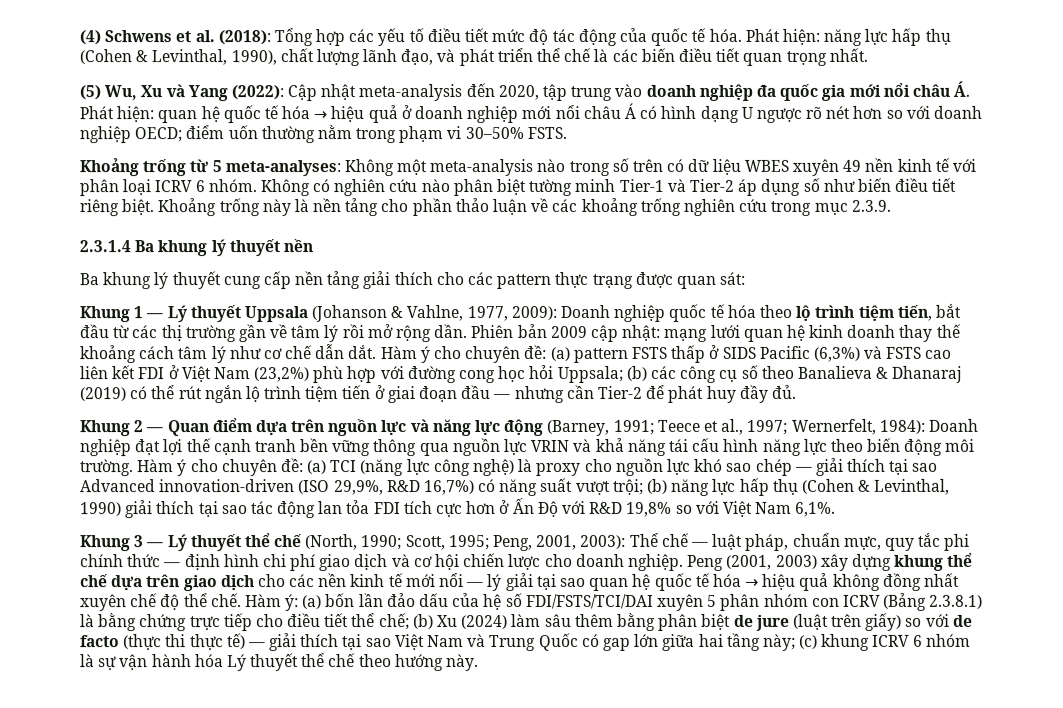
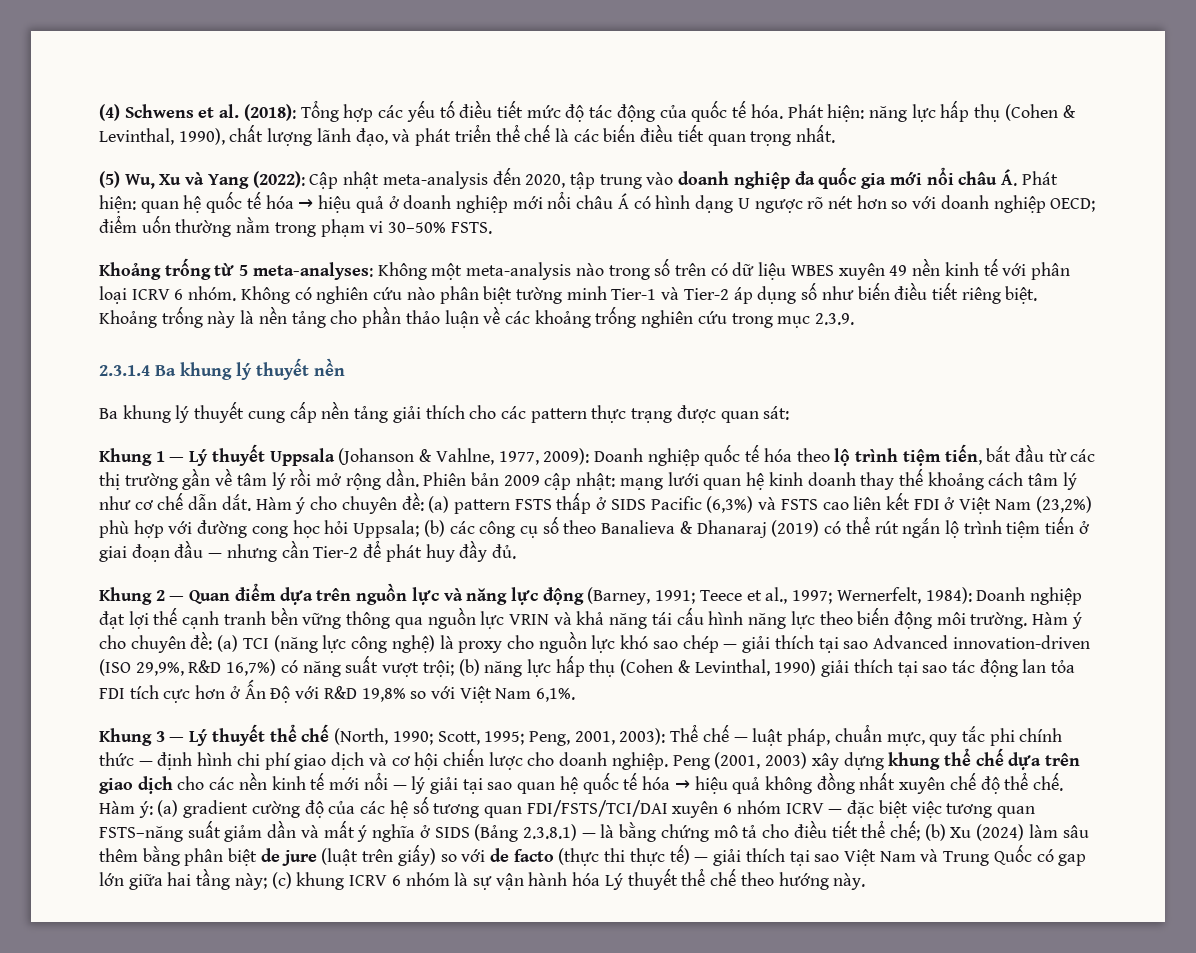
- (a) bốn lần đảo dấu của hệ số FDI/FSTS/TCI/DAI xuyên 5 phân nhóm con ICRV (Bảng 2.3.8.1) là bằng chứng trực tiếp cho điều tiết thể chế;
+ (a) gradient cường độ của các hệ số tương quan FDI/FSTS/TCI/DAI xuyên 6 nhóm ICRV — đặc biệt việc tương quan FSTS–năng suất giảm dần và mất ý nghĩa ở SIDS (Bảng 2.3.8.1) — là bằng chứng mô tả cho điều tiết thể chế;

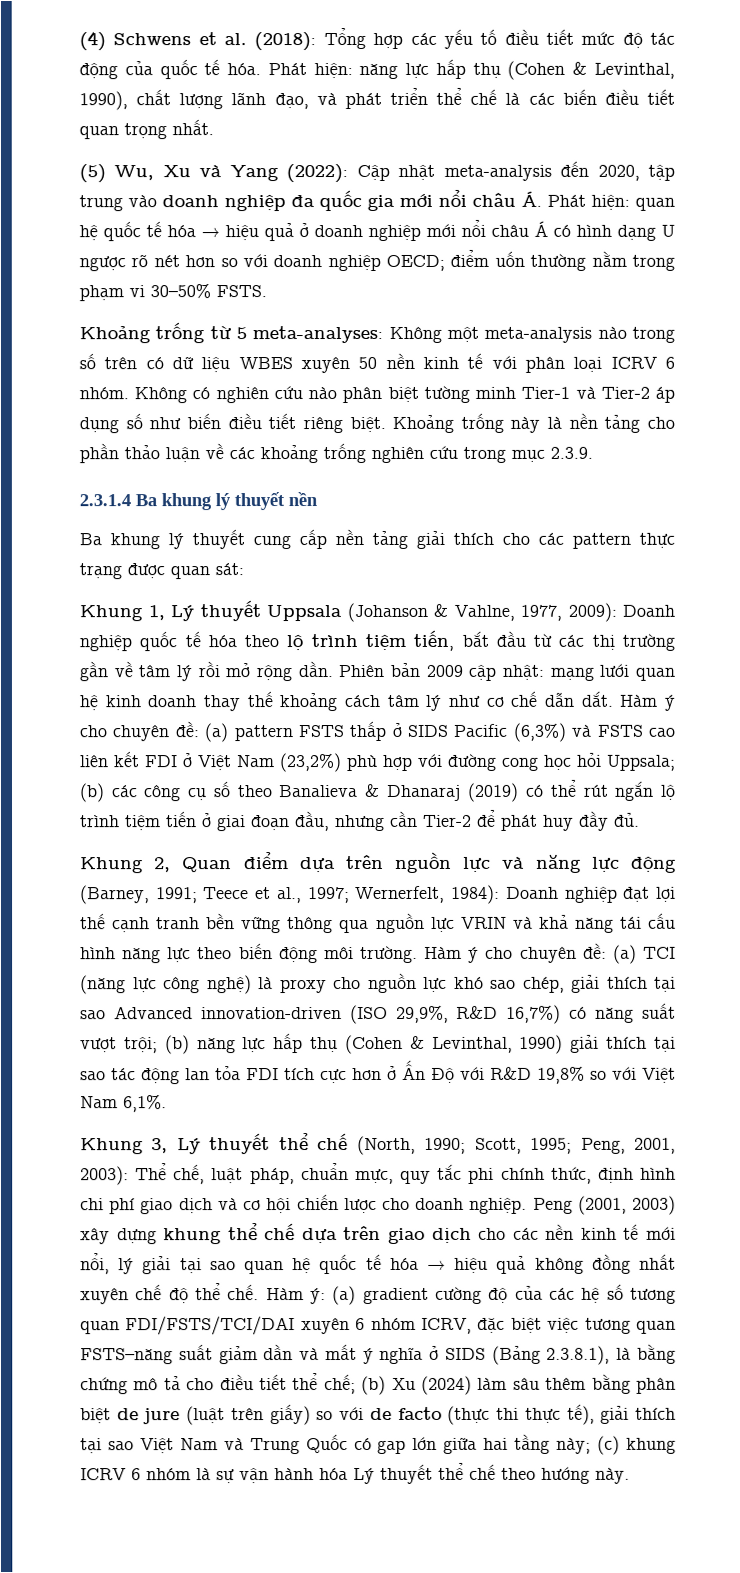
- Khoảng trống từ 5 meta-analyses: Không một meta-analysis nào trong số trên có dữ liệu WBES xuyên 49 nền kinh tế với phân loại ICRV 6 nhóm.
+ Khoảng trống từ 5 meta-analyses: Không một meta-analysis nào trong số trên có dữ liệu WBES xuyên 50 nền kinh tế với phân loại ICRV 6 nhóm.
- Khung 1 — Lý thuyết Uppsala (Johanson & Vahlne, 1977, 2009): Doanh nghiệp quốc tế hóa theo lộ trình tiệm tiến, bắt đầu từ các thị trường gần về tâm lý rồi mở rộng dần.
+ Khung 1, Lý thuyết Uppsala (Johanson & Vahlne, 1977, 2009): Doanh nghiệp quốc tế hóa theo lộ trình tiệm tiến, bắt đầu từ các thị trường gần về tâm lý rồi mở rộng dần.
- Hàm ý cho chuyên đề: (a) pattern FSTS thấp ở SIDS Pacific (6,3%) và FSTS cao liên kết FDI ở Việt Nam (23,2%) phù hợp với đường cong học hỏi Uppsala; (b) các công cụ số theo Banalieva & Dhanaraj (2019) có thể rút ngắn lộ trình tiệm tiến ở giai đoạn đầu — nhưng cần Tier-2 để phát huy đầy đủ.
+ Hàm ý cho chuyên đề: (a) pattern FSTS thấp ở SIDS Pacific (6,3%) và FSTS cao liên kết FDI ở Việt Nam (23,2%) phù hợp với đường cong học hỏi Uppsala; (b) các công cụ số theo Banalieva & Dhanaraj (2019) có thể rút ngắn lộ trình tiệm tiến ở giai đoạn đầu, nhưng cần Tier-2 để phát huy đầy đủ.
- Khung 2 — Quan điểm dựa trên nguồn lực và năng lực động (Barney, 1991; Teece et al., 1997; Wernerfelt, 1984): Doanh nghiệp đạt lợi thế cạnh tranh bền vững thông qua nguồn lực VRIN và khả năng tái cấu hình năng lực theo biến động môi trường.
+ Khung 2, Quan điểm dựa trên nguồn lực và năng lực động (Barney, 1991; Teece et al., 1997; Wernerfelt, 1984): Doanh nghiệp đạt lợi thế cạnh tranh bền vững thông qua nguồn lực VRIN và khả năng tái cấu hình năng lực theo biến động môi trường.
- (a) TCI (năng lực công nghệ) là proxy cho nguồn lực khó sao chép — giải thích tại sao Advanced innovation-driven (ISO 29,9%, R&D 16,7%) có năng suất vượt trội;
+ (a) TCI (năng lực công nghệ) là proxy cho nguồn lực khó sao chép, giải thích tại sao Advanced innovation-driven (ISO 29,9%, R&D 16,7%) có năng suất vượt trội;
- Khung 3 — Lý thuyết thể chế (North, 1990; Scott, 1995; Peng, 2001, 2003): Thể chế — luật pháp, chuẩn mực, quy tắc phi chính thức — định hình chi phí giao dịch và cơ hội chiến lược cho doanh nghiệp.
+ Khung 3, Lý thuyết thể chế (North, 1990; Scott, 1995; Peng, 2001, 2003): Thể chế, luật pháp, chuẩn mực, quy tắc phi chính thức, định hình chi phí giao dịch và cơ hội chiến lược cho doanh nghiệp.
- Peng (2001, 2003) xây dựng khung thể chế dựa trên giao dịch cho các nền kinh tế mới nổi — lý giải tại sao quan hệ quốc tế hóa → hiệu quả không đồng nhất xuyên chế độ thể chế.
+ Peng (2001, 2003) xây dựng khung thể chế dựa trên giao dịch cho các nền kinh tế mới nổi, lý giải tại sao quan hệ quốc tế hóa → hiệu quả không đồng nhất xuyên chế độ thể chế.
- (a) gradient cường độ của các hệ số tương quan FDI/FSTS/TCI/DAI xuyên 6 nhóm ICRV — đặc biệt việc tương quan FSTS–năng suất giảm dần và mất ý nghĩa ở SIDS (Bảng 2.3.8.1) — là bằng chứng mô tả cho điều tiết thể chế;
+ (a) gradient cường độ của các hệ số tương quan FDI/FSTS/TCI/DAI xuyên 6 nhóm ICRV, đặc biệt việc tương quan FSTS–năng suất giảm dần và mất ý nghĩa ở SIDS (Bảng 2.3.8.1), là bằng chứng mô tả cho điều tiết thể chế;
- (b) Xu (2024) làm sâu thêm bằng phân biệt de jure (luật trên giấy) so với de facto (thực thi thực tế) — giải thích tại sao Việt Nam và Trung Quốc có gap lớn giữa hai tầng này;
+ (b) Xu (2024) làm sâu thêm bằng phân biệt de jure (luật trên giấy) so với de facto (thực thi thực tế), giải thích tại sao Việt Nam và Trung Quốc có gap lớn giữa hai tầng này;

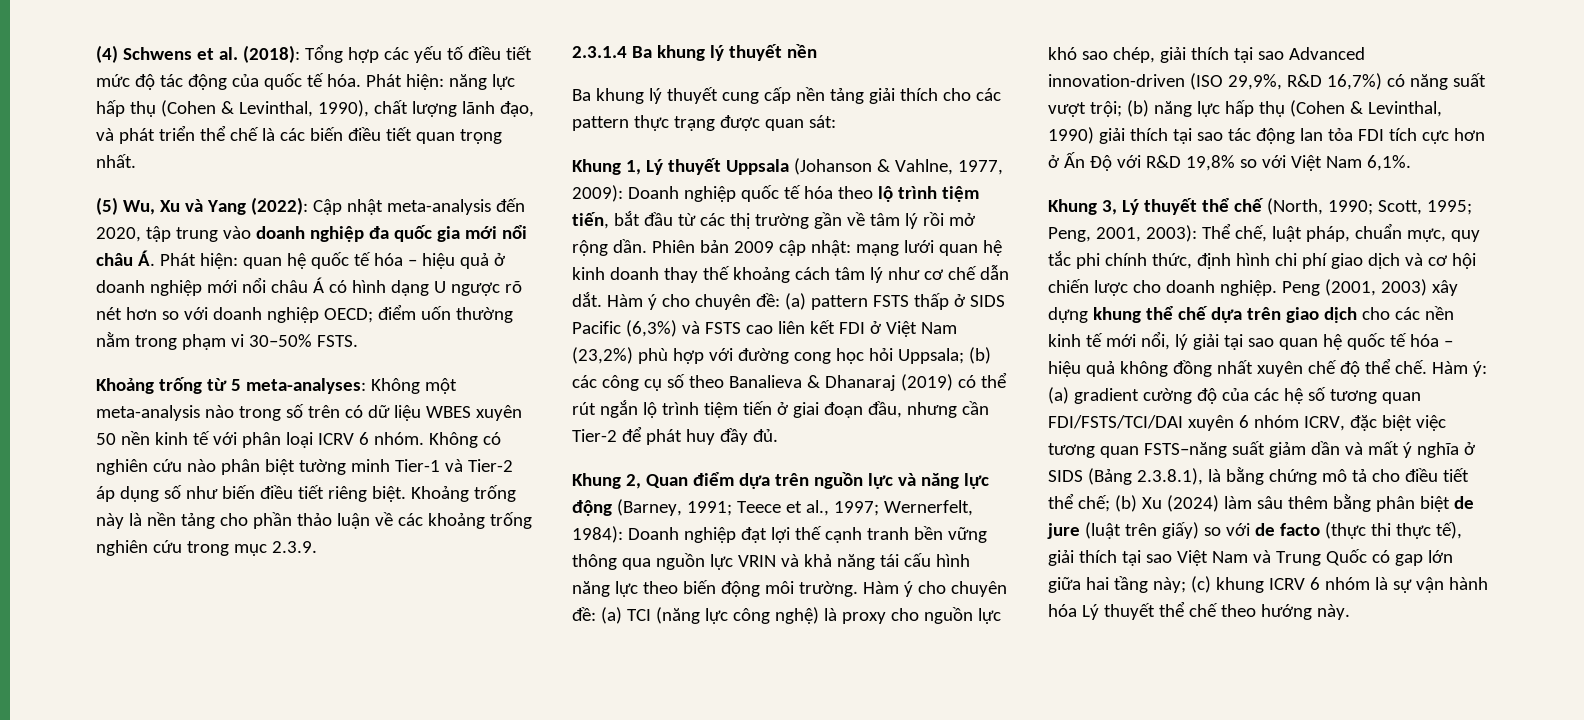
- quan hệ quốc tế hóa → hiệu quả ở doanh nghiệp mới nổi châu Á có hình dạng U ngược rõ nét hơn so với doanh nghiệp OECD;
+ quan hệ quốc tế hóa – hiệu quả ở doanh nghiệp mới nổi châu Á có hình dạng U ngược rõ nét hơn so với doanh nghiệp OECD;
- Peng (2001, 2003) xây dựng khung thể chế dựa trên giao dịch cho các nền kinh tế mới nổi, lý giải tại sao quan hệ quốc tế hóa → hiệu quả không đồng nhất xuyên chế độ thể chế.
+ Peng (2001, 2003) xây dựng khung thể chế dựa trên giao dịch cho các nền kinh tế mới nổi, lý giải tại sao quan hệ quốc tế hóa – hiệu quả không đồng nhất xuyên chế độ thể chế.

